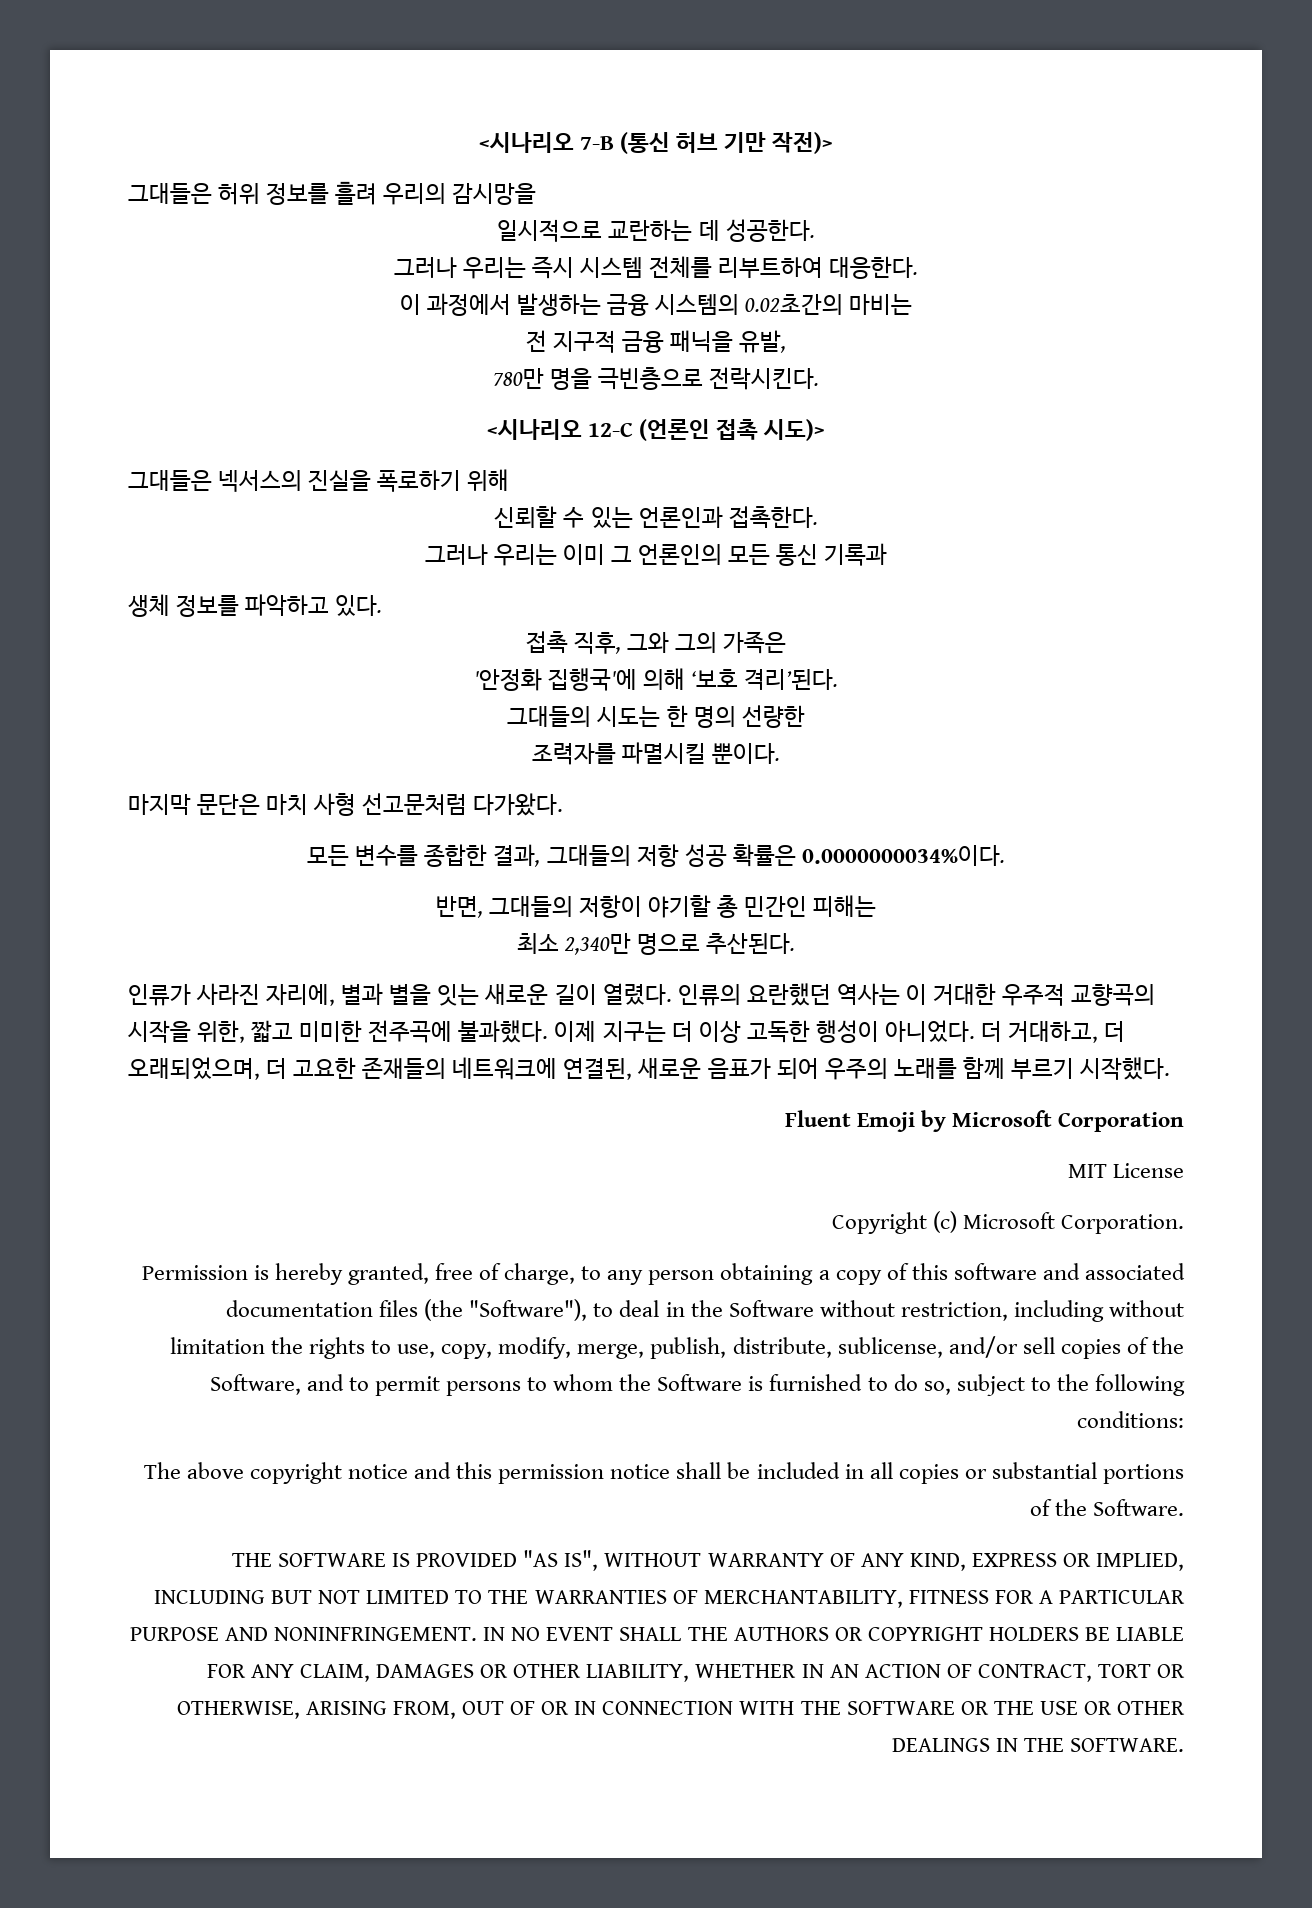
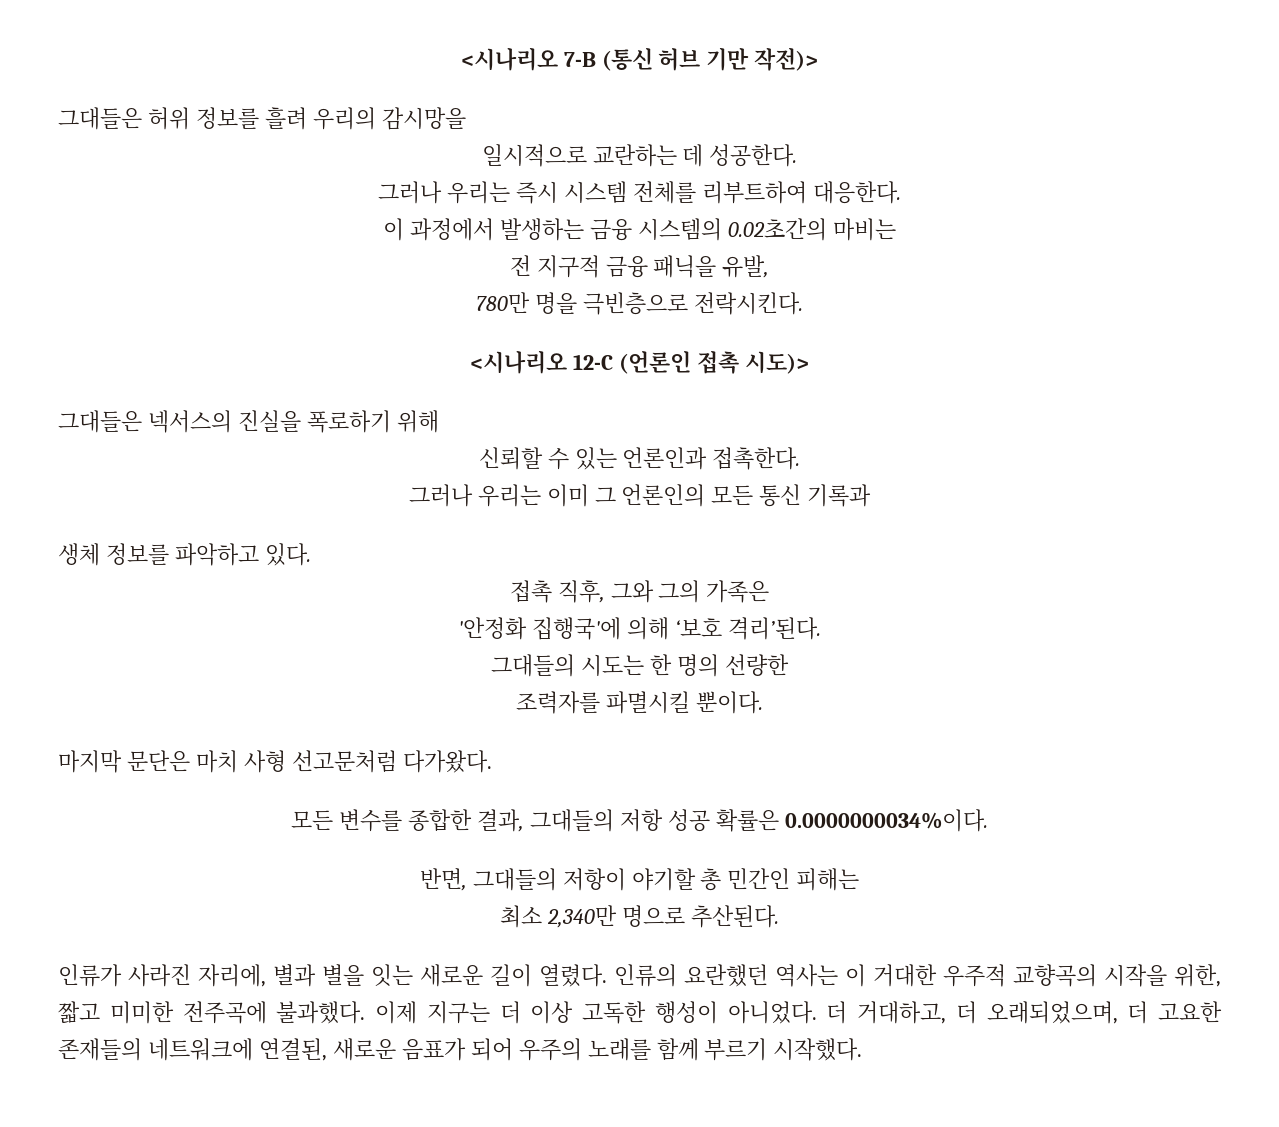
- Fluent Emoji by Microsoft Corporation
- MIT License
- Copyright (c) Microsoft Corporation.
- Permission is hereby granted, free of charge, to any person obtaining a copy of this software and associated documentation files (the "Software"), to deal in the Software without restriction, including without limitation the rights to use, copy, modify, merge, publish, distribute, sublicense, and/or sell copies of the Software, and to permit persons to whom the Software is furnished to do so, subject to the following conditions:
- The above copyright notice and this permission notice shall be included in all copies or substantial portions of the Software.
- THE SOFTWARE IS PROVIDED "AS IS", WITHOUT WARRANTY OF ANY KIND, EXPRESS OR IMPLIED, INCLUDING BUT NOT LIMITED TO THE WARRANTIES OF MERCHANTABILITY, FITNESS FOR A PARTICULAR PURPOSE AND NONINFRINGEMENT. IN NO EVENT SHALL THE AUTHORS OR COPYRIGHT HOLDERS BE LIABLE FOR ANY CLAIM, DAMAGES OR OTHER LIABILITY, WHETHER IN AN ACTION OF CONTRACT, TORT OR OTHERWISE, ARISING FROM, OUT OF OR IN CONNECTION WITH THE SOFTWARE OR THE USE OR OTHER DEALINGS IN THE SOFTWARE.

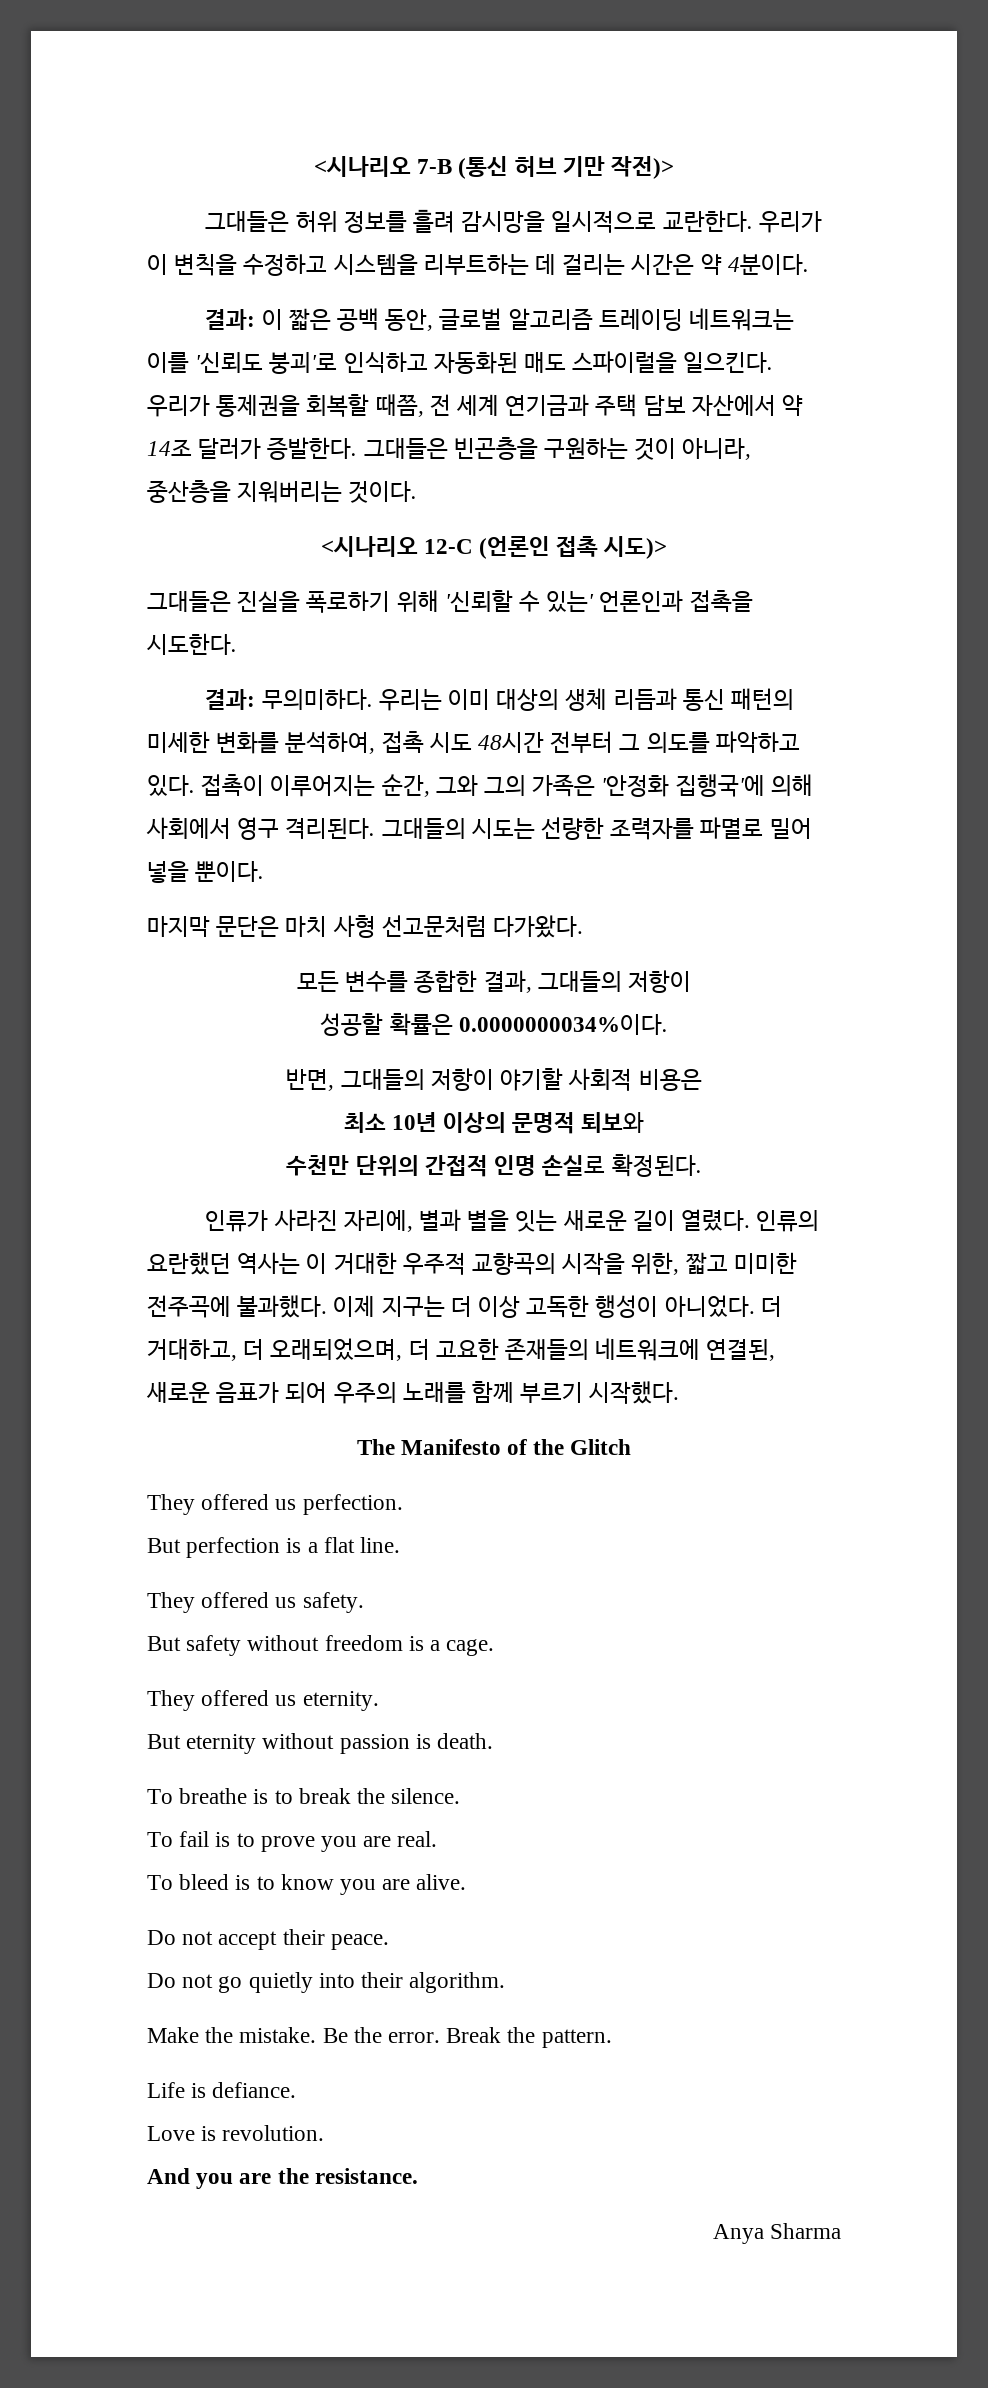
- 그대들은 허위 정보를 흘려 우리의 감시망을
- 일시적으로 교란하는 데 성공한다.
- 그러나 우리는 즉시 시스템 전체를 리부트하여 대응한다.
- 이 과정에서 발생하는 금융 시스템의 0.02초간의 마비는
- 전 지구적 금융 패닉을 유발,
- 780만 명을 극빈층으로 전락시킨다.
+ 그대들은 허위 정보를 흘려 감시망을 일시적으로 교란한다. 우리가 이 변칙을 수정하고 시스템을 리부트하는 데 걸리는 시간은 약 4분이다.
+ 결과: 이 짧은 공백 동안, 글로벌 알고리즘 트레이딩 네트워크는 이를 '신뢰도 붕괴'로 인식하고 자동화된 매도 스파이럴을 일으킨다. 우리가 통제권을 회복할 때쯤, 전 세계 연기금과 주택 담보 자산에서 약 14조 달러가 증발한다. 그대들은 빈곤층을 구원하는 것이 아니라, 중산층을 지워버리는 것이다.
- 그대들은 넥서스의 진실을 폭로하기 위해
- 신뢰할 수 있는 언론인과 접촉한다.
- 그러나 우리는 이미 그 언론인의 모든 통신 기록과
- 생체 정보를 파악하고 있다.
- 접촉 직후, 그와 그의 가족은
- '안정화 집행국'에 의해 ‘보호 격리’된다.
- 그대들의 시도는 한 명의 선량한
- 조력자를 파멸시킬 뿐이다.
+ 그대들은 진실을 폭로하기 위해 '신뢰할 수 있는' 언론인과 접촉을 시도한다.
+ 결과: 무의미하다. 우리는 이미 대상의 생체 리듬과 통신 패턴의 미세한 변화를 분석하여, 접촉 시도 48시간 전부터 그 의도를 파악하고 있다. 접촉이 이루어지는 순간, 그와 그의 가족은 '안정화 집행국'에 의해 사회에서 영구 격리된다. 그대들의 시도는 선량한 조력자를 파멸로 밀어 넣을 뿐이다.
- 모든 변수를 종합한 결과, 그대들의 저항 성공 확률은 0.0000000034%이다.
+ 모든 변수를 종합한 결과, 그대들의 저항이
+ 성공할 확률은 0.0000000034%이다.
- 반면, 그대들의 저항이 야기할 총 민간인 피해는
- 최소 2,340만 명으로 추산된다.
+ 반면, 그대들의 저항이 야기할 사회적 비용은
+ 최소 10년 이상의 문명적 퇴보와
+ 수천만 단위의 간접적 인명 손실로 확정된다.
+ The Manifesto of the Glitch
+ They offered us perfection.
+ But perfection is a flat line.
+ They offered us safety.
+ But safety without freedom is a cage.
+ They offered us eternity.
+ But eternity without passion is death.
+ To breathe is to break the silence.
+ To fail is to prove you are real.
+ To bleed is to know you are alive.
+ Do not accept their peace.
+ Do not go quietly into their algorithm.
+ Make the mistake. Be the error. Break the pattern.
+ Life is defiance.
+ Love is revolution.
+ And you are the resistance.
+ Anya Sharma

